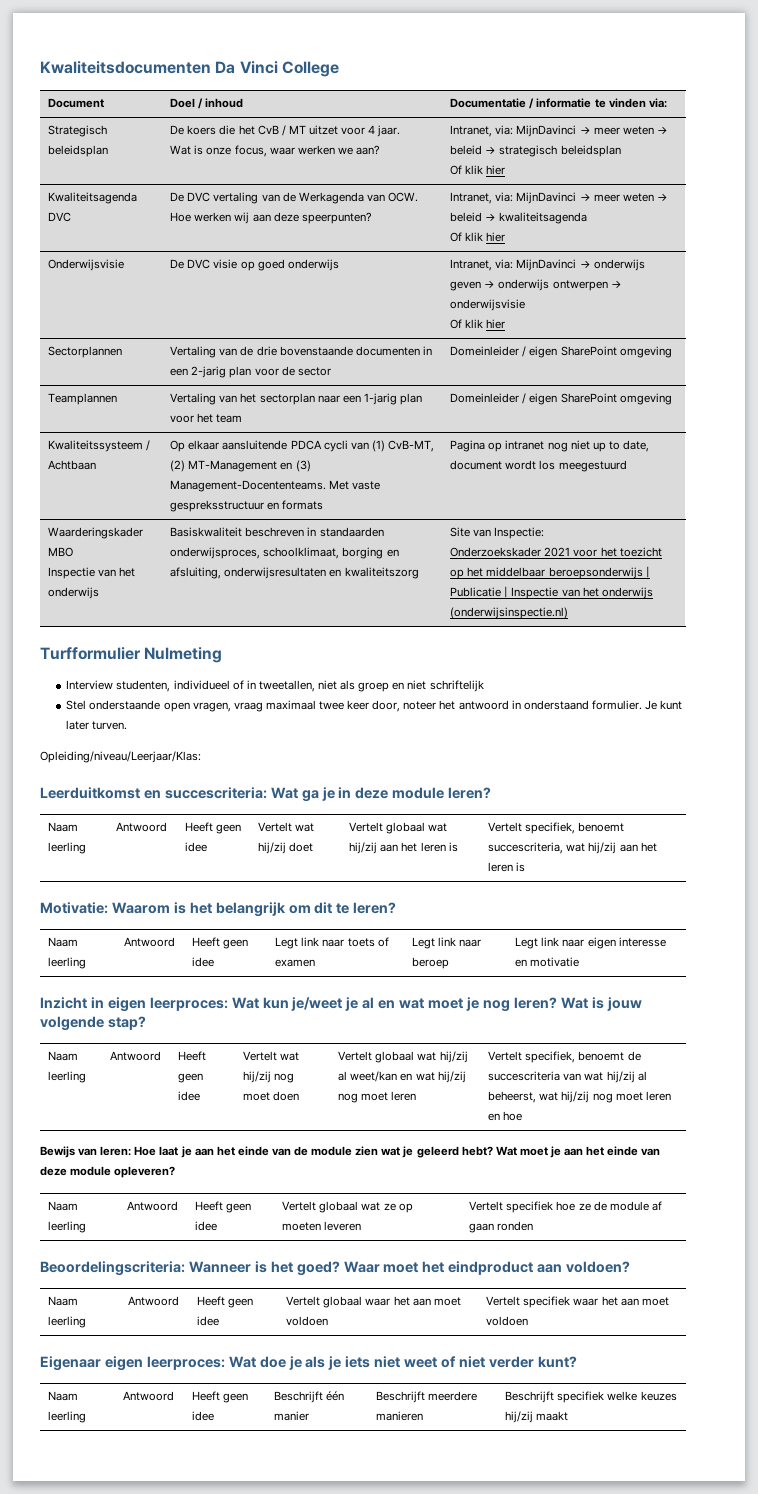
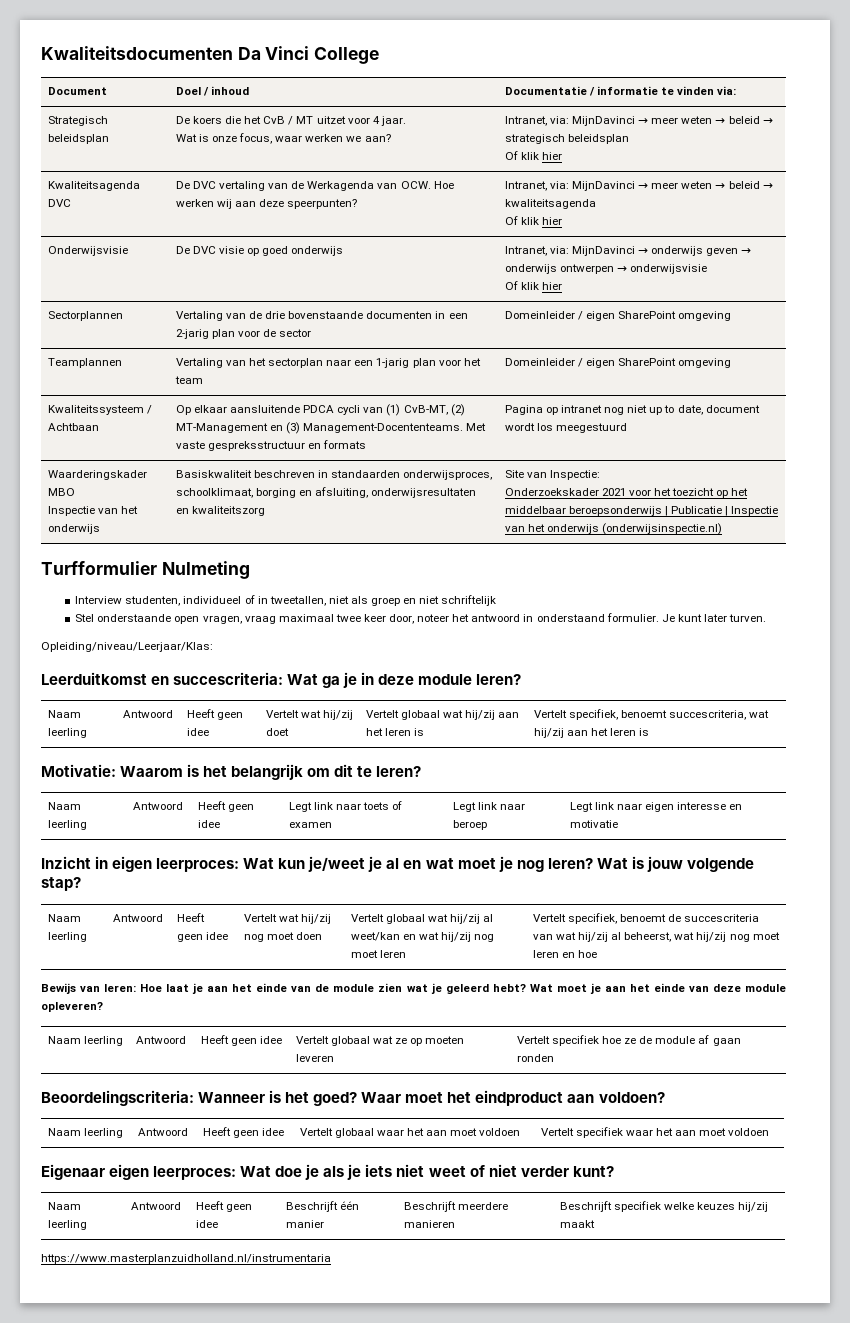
+ https://www.masterplanzuidholland.nl/instrumentaria

